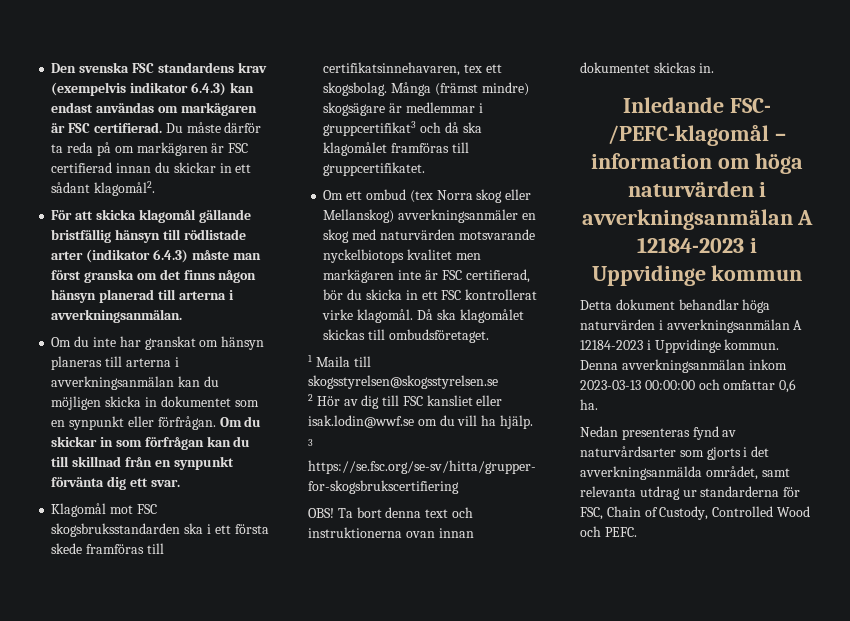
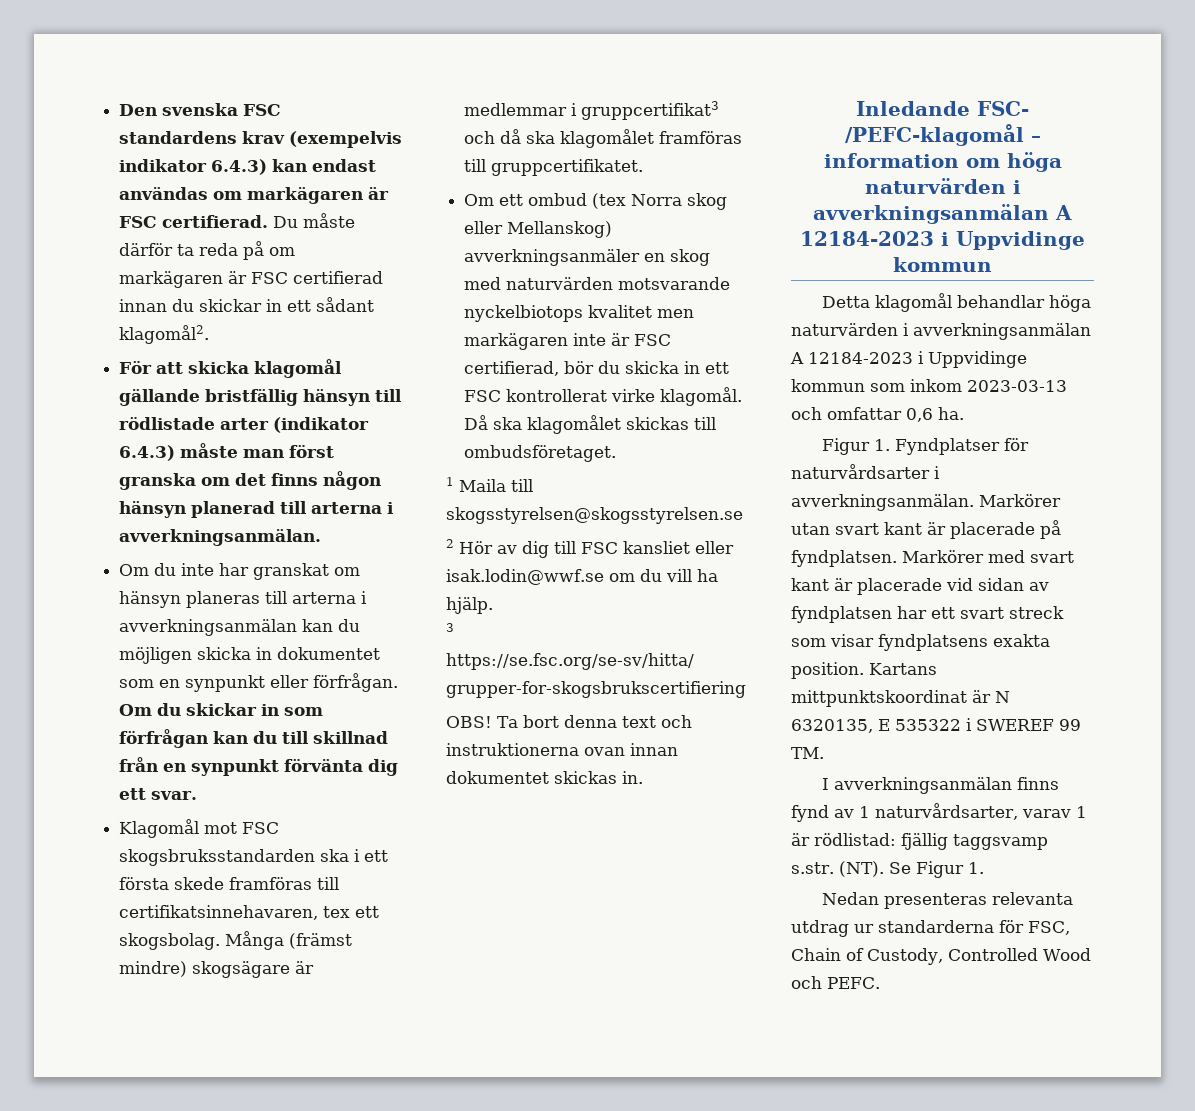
- Detta dokument behandlar höga naturvärden i avverkningsanmälan A 12184-2023 i Uppvidinge kommun. Denna avverkningsanmälan inkom 2023-03-13 00:00:00 och omfattar 0,6 ha.
+ Detta klagomål behandlar höga naturvärden i avverkningsanmälan A 12184-2023 i Uppvidinge kommun som inkom 2023-03-13 och omfattar 0,6 ha.
- Nedan presenteras fynd av naturvårdsarter som gjorts i det avverkningsanmälda området, samt relevanta utdrag ur standarderna för FSC, Chain of Custody, Controlled Wood och PEFC.
+ Figur 1. Fyndplatser för naturvårdsarter i avverkningsanmälan. Markörer utan svart kant är placerade på fyndplatsen. Markörer med svart kant är placerade vid sidan av fyndplatsen har ett svart streck som visar fyndplatsens exakta position. Kartans mittpunktskoordinat är N 6320135, E 535322 i SWEREF 99 TM.
+ I avverkningsanmälan finns fynd av 1 naturvårdsarter, varav 1 är rödlistad: fjällig taggsvamp s.str. (NT). Se Figur 1.
+ Nedan presenteras relevanta utdrag ur standarderna för FSC, Chain of Custody, Controlled Wood och PEFC.

